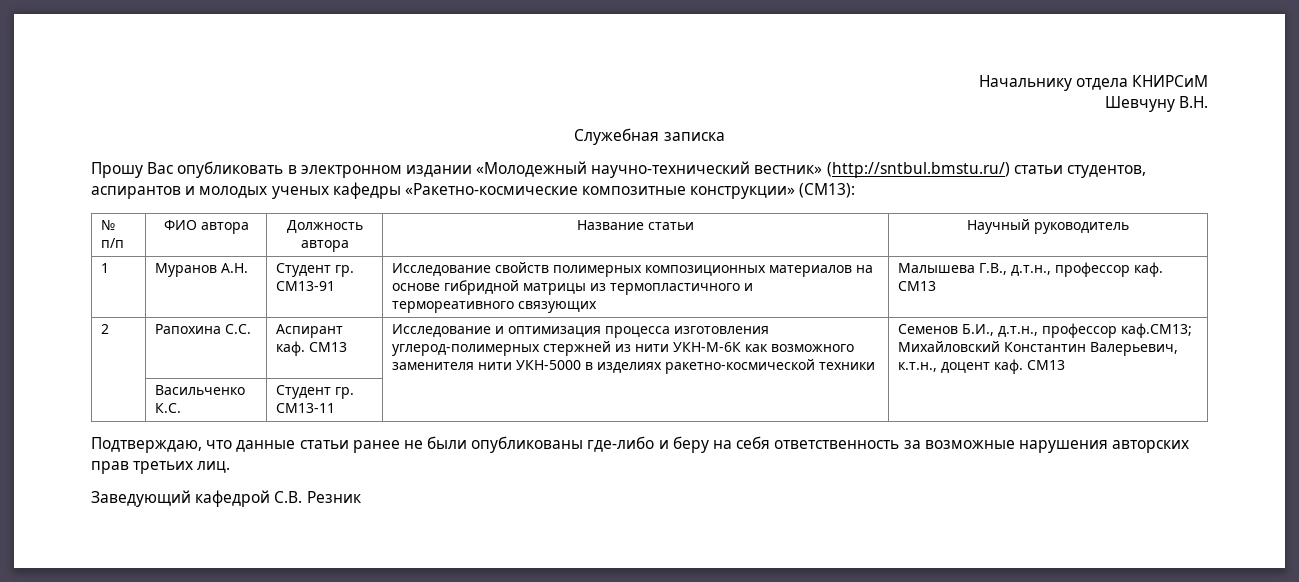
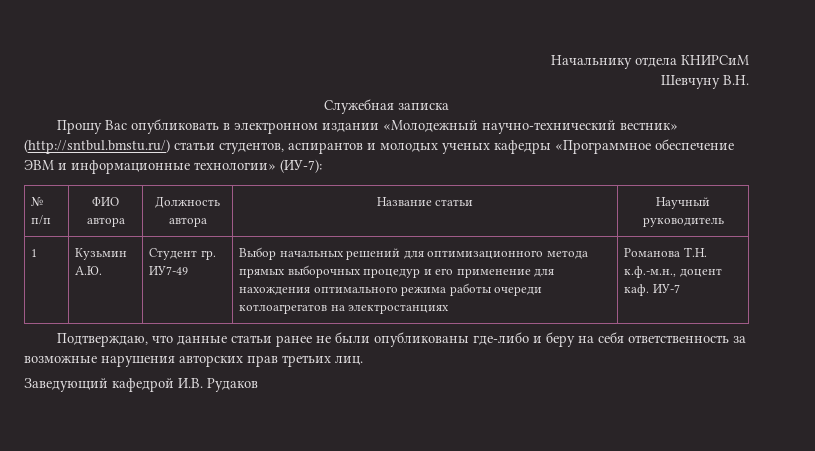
- Прошу Вас опубликовать в электронном издании «Молодежный научно-технический вестник» (http://sntbul.bmstu.ru/) статьи студентов, аспирантов и молодых ученых кафедры «Ракетно-космические композитные конструкции» (СМ13):
+ Прошу Вас опубликовать в электронном издании «Молодежный научно-технический вестник» (http://sntbul.bmstu.ru/) статьи студентов, аспирантов и молодых ученых кафедры «Программное обеспечение ЭВМ и информационные технологии» (ИУ-7):
- 1 | Муранов А.Н. | Студент гр. СМ13-91 | Исследование свойств полимерных композиционных материалов на основе гибридной матрицы из термопластичного и термореативного связующих | Малышева Г.В., д.т.н., профессор каф. СМ13
- 2 | Рапохина С.С. | Аспирант каф. СМ13 | Исследование и оптимизация процесса изготовления углерод-полимерных стержней из нити УКН-М-6К как возможного заменителя нити УКН-5000 в изделиях ракетно-космической техники | Семенов Б.И., д.т.н., профессор каф.СМ13; Михайловский Константин Валерьевич, к.т.н., доцент каф. СМ13
- | Васильченко К.С. | Студент гр. СМ13-11 | |
+ 1 | Кузьмин А.Ю. | Студент гр. ИУ7-49 | Выбор начальных решений для оптимизационного метода прямых выборочных процедур и его применение для нахождения оптимального режима работы очереди котлоагрегатов на электростанциях | Романова Т.Н. к.ф.-м.н., доцент каф. ИУ-7
- Заведующий кафедрой С.В. Резник
+ Заведующий кафедрой И.В. Рудаков

